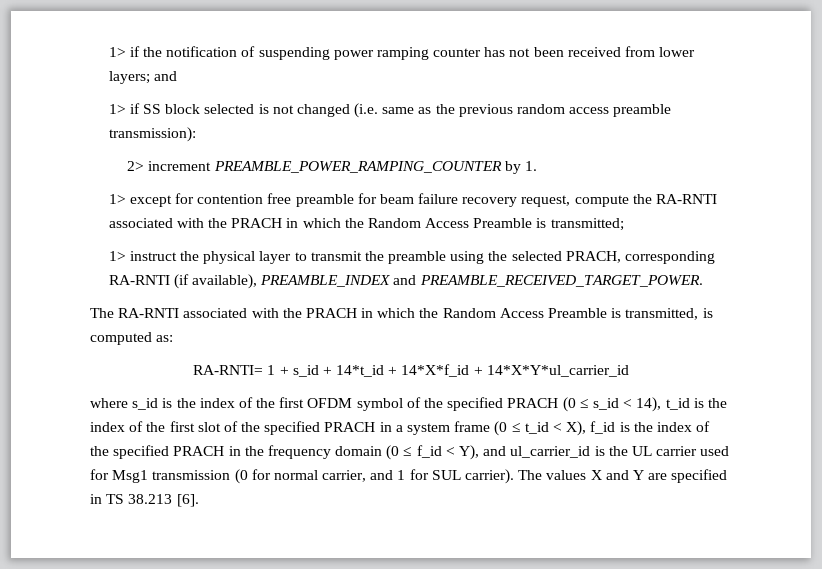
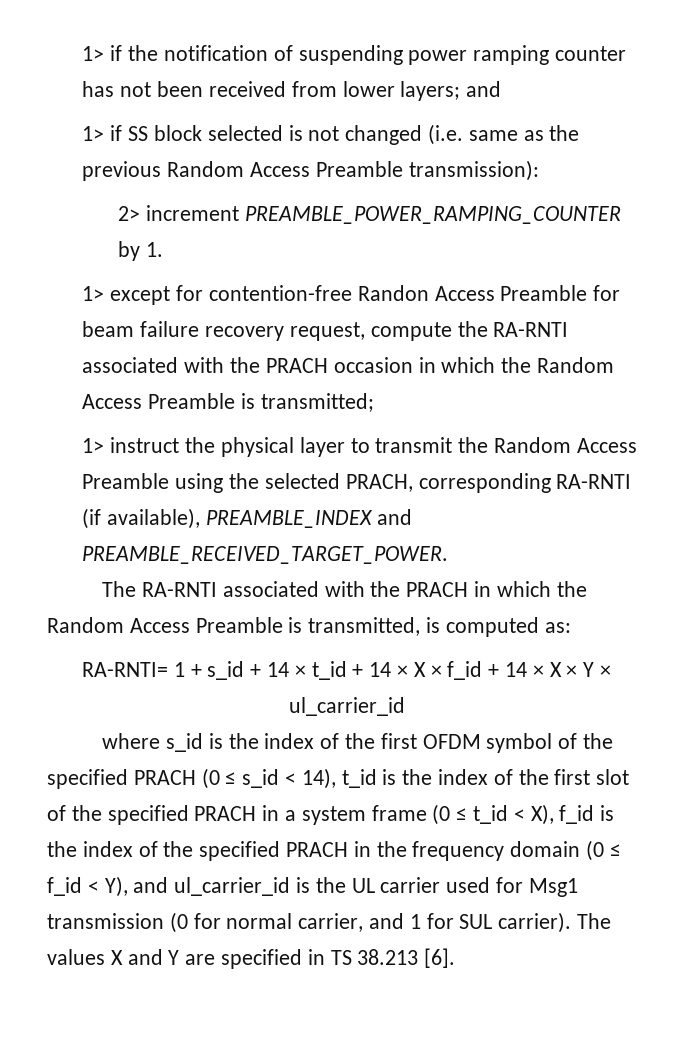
- 1> if SS block selected is not changed (i.e. same as the previous random access preamble transmission):
+ 1> if SS block selected is not changed (i.e. same as the previous Random Access Preamble transmission):
- 1> except for contention free preamble for beam failure recovery request, compute the RA-RNTI associated with the PRACH in which the Random Access Preamble is transmitted;
+ 1> except for contention-free Randon Access Preamble for beam failure recovery request, compute the RA-RNTI associated with the PRACH occasion in which the Random Access Preamble is transmitted;
- 1> instruct the physical layer to transmit the preamble using the selected PRACH, corresponding RA-RNTI (if available), PREAMBLE_INDEX and PREAMBLE_RECEIVED_TARGET_POWER.
+ 1> instruct the physical layer to transmit the Random Access Preamble using the selected PRACH, corresponding RA-RNTI (if available), PREAMBLE_INDEX and PREAMBLE_RECEIVED_TARGET_POWER.
- RA-RNTI= 1 + s_id + 14*t_id + 14*X*f_id + 14*X*Y*ul_carrier_id
+ RA-RNTI= 1 + s_id + 14 × t_id + 14 × X × f_id + 14 × X × Y × ul_carrier_id

